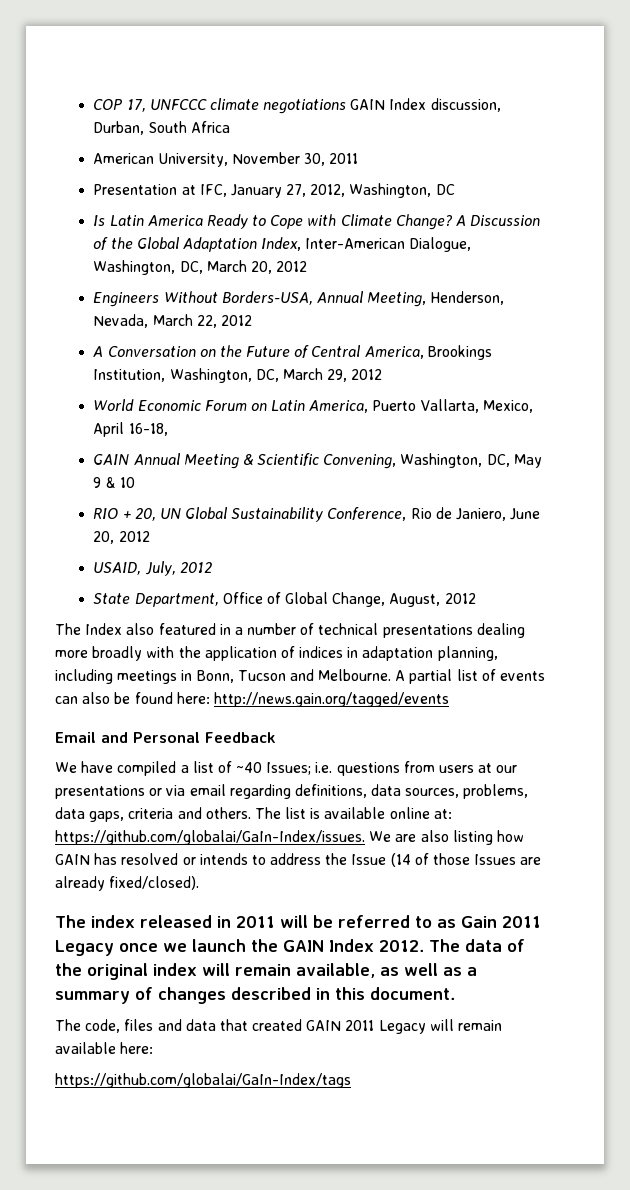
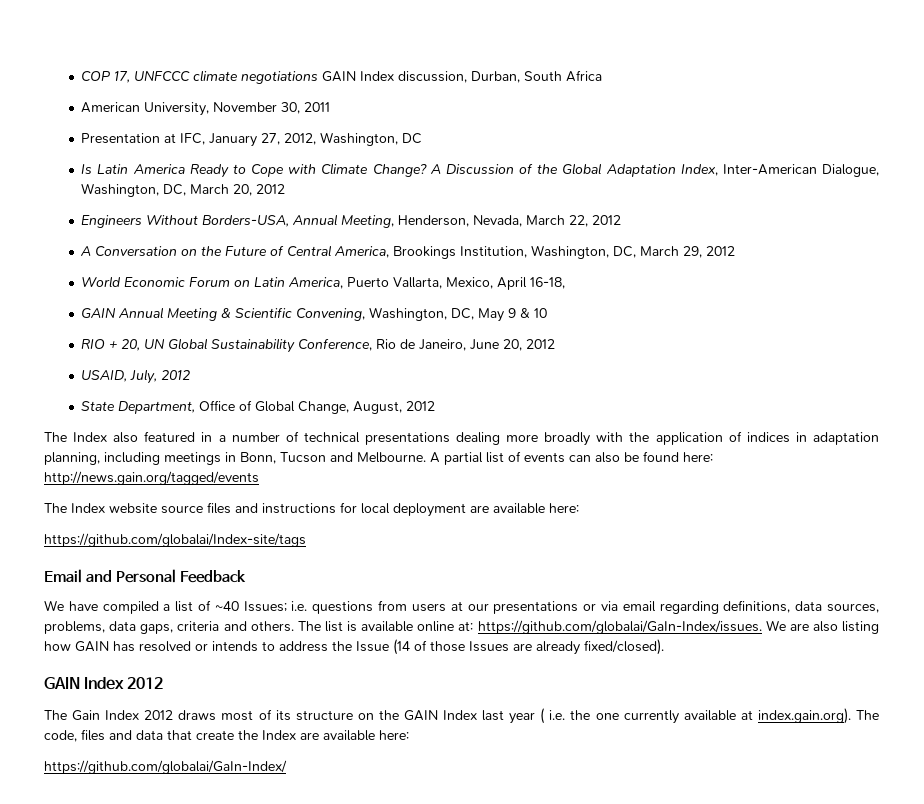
- RIO + 20, UN Global Sustainability Conference, Rio de Janiero, June 20, 2012
+ RIO + 20, UN Global Sustainability Conference, Rio de Janeiro, June 20, 2012
+ The Index website source files and instructions for local deployment are available here:
+ https://github.com/globalai/Index-site/tags
- The index released in 2011 will be referred to as Gain 2011 Legacy once we launch the GAIN Index 2012. The data of the original index will remain available, as well as a summary of changes described in this document.
- The code, files and data that created GAIN 2011 Legacy will remain available here:
- https://github.com/globalai/GaIn-Index/tags
+ GAIN Index 2012
+ The Gain Index 2012 draws most of its structure on the GAIN Index last year ( i.e. the one currently available at index.gain.org). The code, files and data that create the Index are available here:
+ https://github.com/globalai/GaIn-Index/

